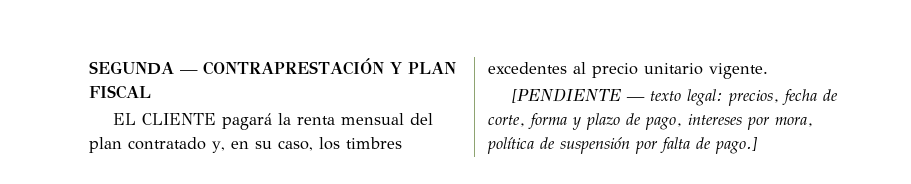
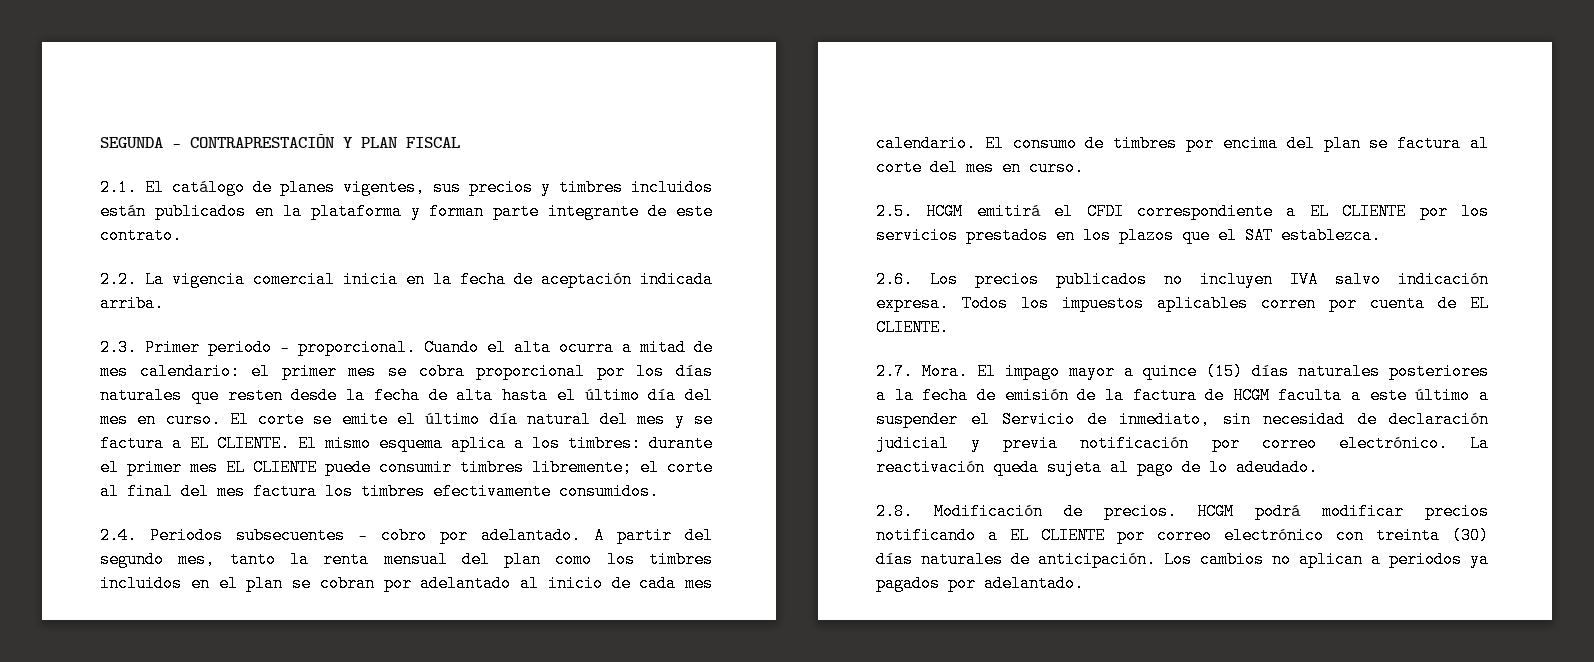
- EL CLIENTE pagará la renta mensual del plan contratado y, en su caso, los timbres excedentes al precio unitario vigente.
- [PENDIENTE — texto legal: precios, fecha de corte, forma y plazo de pago, intereses por mora, política de suspensión por falta de pago.]
+ 2.1. El catálogo de planes vigentes, sus precios y timbres incluidos están publicados en la plataforma y forman parte integrante de este contrato.
+ 2.2. La vigencia comercial inicia en la fecha de aceptación indicada arriba.
+ 2.3. Primer periodo — proporcional. Cuando el alta ocurra a mitad de mes calendario: el primer mes se cobra proporcional por los días naturales que resten desde la fecha de alta hasta el último día del mes en curso. El corte se emite el último día natural del mes y se factura a EL CLIENTE. El mismo esquema aplica a los timbres: durante el primer mes EL CLIENTE puede consumir timbres libremente; el corte al final del mes factura los timbres efectivamente consumidos.
+ 2.4. Periodos subsecuentes — cobro por adelantado. A partir del segundo mes, tanto la renta mensual del plan como los timbres incluidos en el plan se cobran por adelantado al inicio de cada mes calendario. El consumo de timbres por encima del plan se factura al corte del mes en curso.
+ 2.5. HCGM emitirá el CFDI correspondiente a EL CLIENTE por los servicios prestados en los plazos que el SAT establezca.
+ 2.6. Los precios publicados no incluyen IVA salvo indicación expresa. Todos los impuestos aplicables corren por cuenta de EL CLIENTE.
+ 2.7. Mora. El impago mayor a quince (15) días naturales posteriores a la fecha de emisión de la factura de HCGM faculta a este último a suspender el Servicio de inmediato, sin necesidad de declaración judicial y previa notificación por correo electrónico. La reactivación queda sujeta al pago de lo adeudado.
+ 2.8. Modificación de precios. HCGM podrá modificar precios notificando a EL CLIENTE por correo electrónico con treinta (30) días naturales de anticipación. Los cambios no aplican a periodos ya pagados por adelantado.

